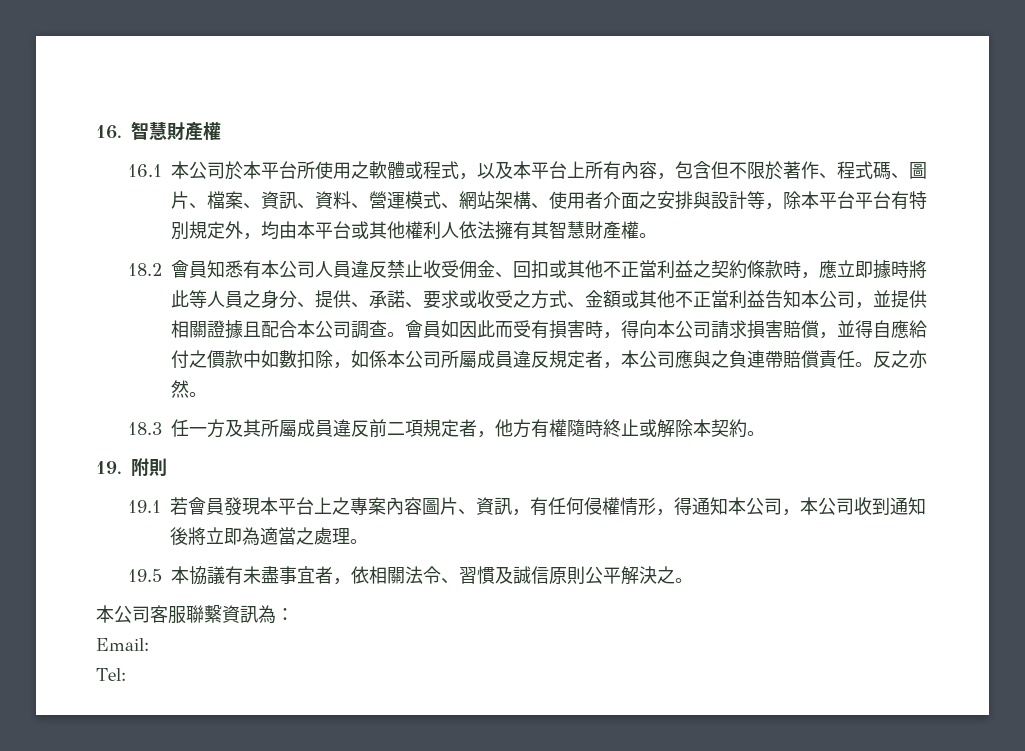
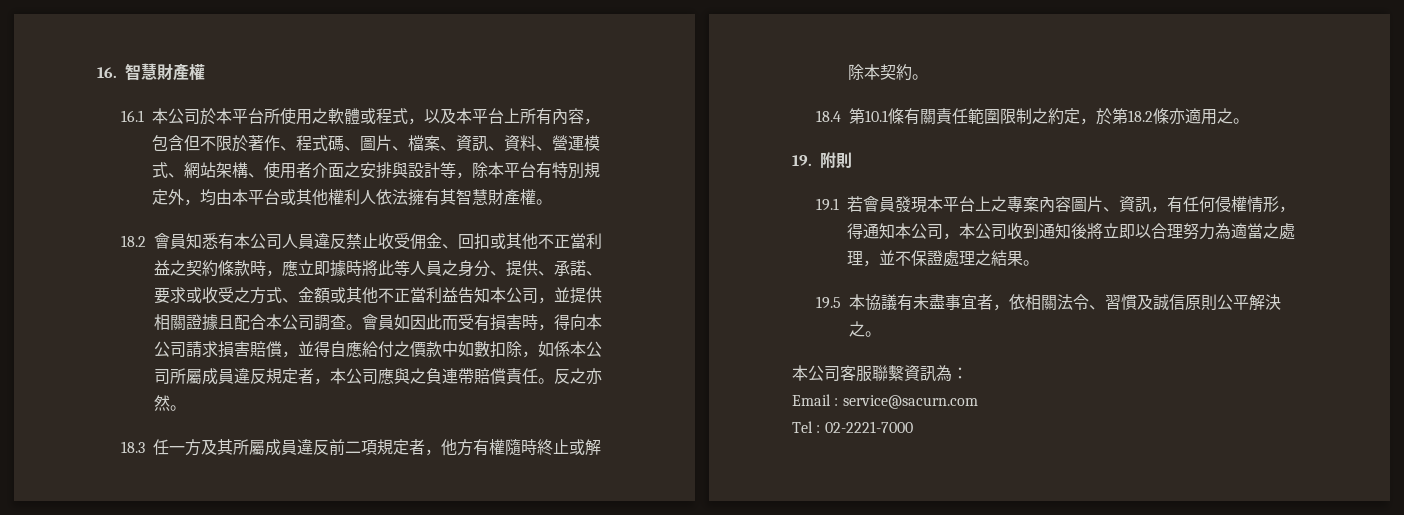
- 16.1本公司於本平台所使用之軟體或程式，以及本平台上所有內容，包含但不限於著作、程式碼、圖片、檔案、資訊、資料、營運模式、網站架構、使用者介面之安排與設計等，除本平台平台有特別規定外，均由本平台或其他權利人依法擁有其智慧財產權。
+ 16.1本公司於本平台所使用之軟體或程式，以及本平台上所有內容，包含但不限於著作、程式碼、圖片、檔案、資訊、資料、營運模式、網站架構、使用者介面之安排與設計等，除本平台有特別規定外，均由本平台或其他權利人依法擁有其智慧財產權。
+ 18.4第10.1條有關責任範圍限制之約定，於第18.2條亦適用之。
- 19.1若會員發現本平台上之專案內容圖片、資訊，有任何侵權情形，得通知本公司，本公司收到通知後將立即為適當之處理。
+ 19.1若會員發現本平台上之專案內容圖片、資訊，有任何侵權情形，得通知本公司，本公司收到通知後將立即以合理努力為適當之處理，並不保證處理之結果。
- Email:
- Tel:
+ Email : service@sacurn.com
+ Tel : 02-2221-7000

